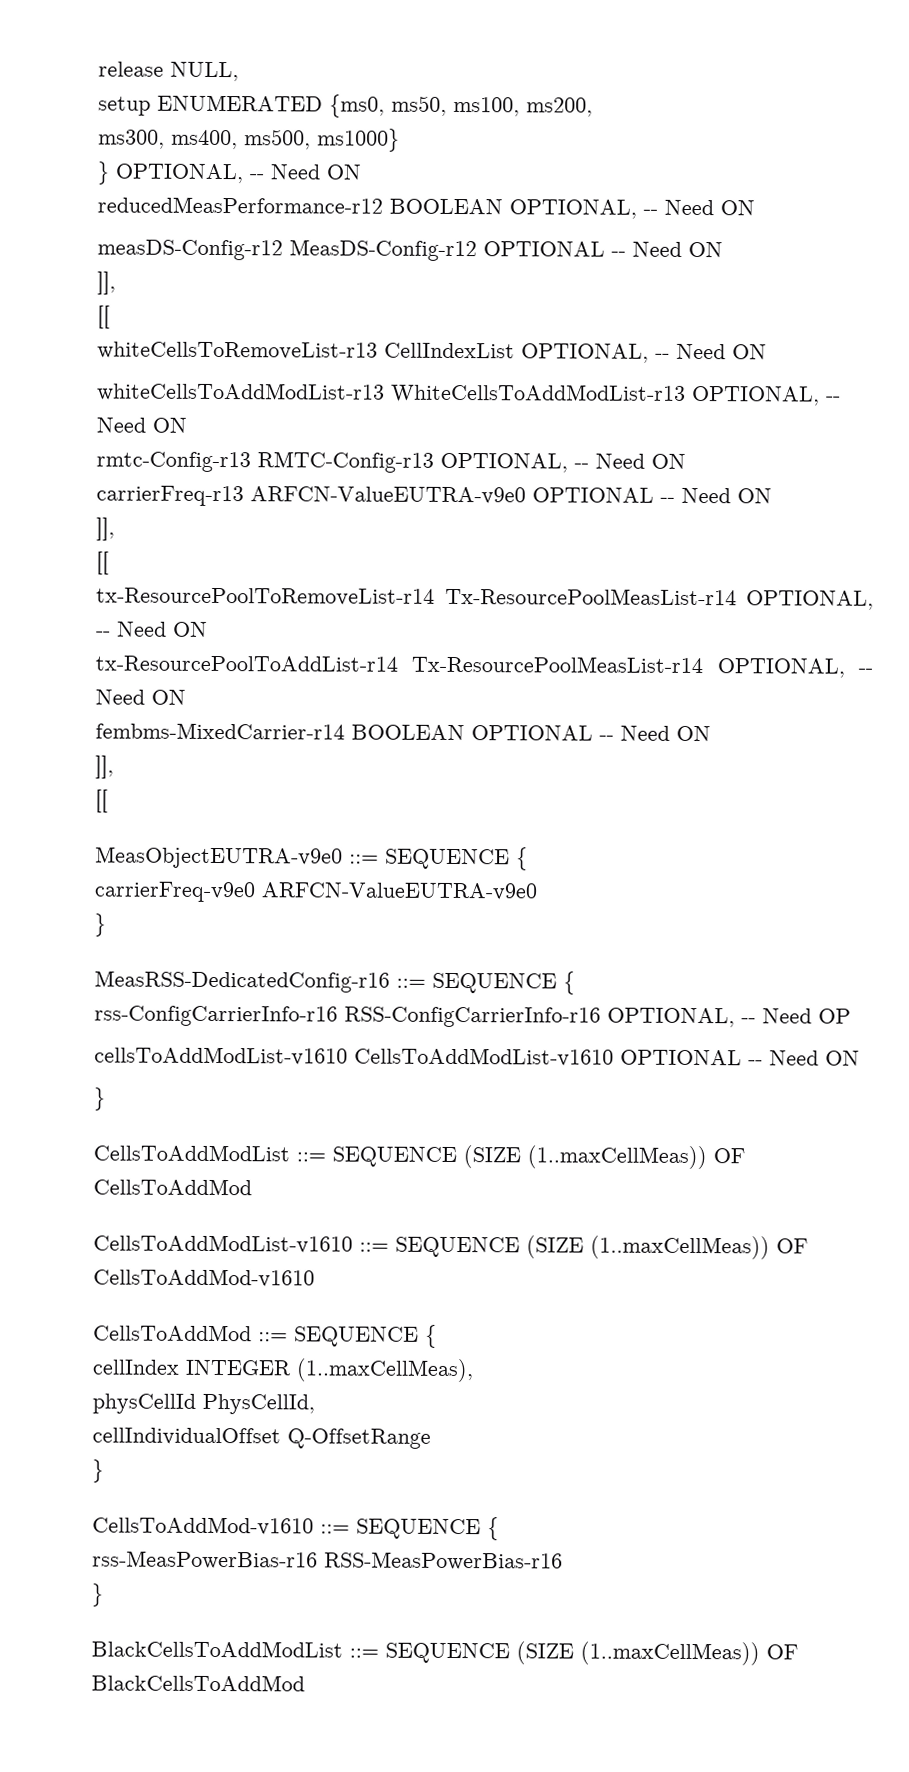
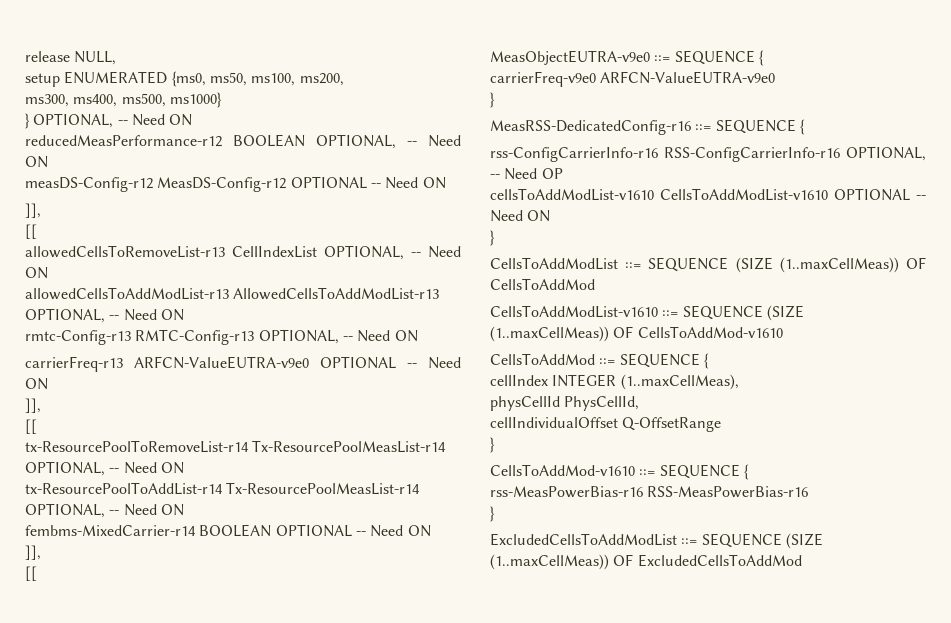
- whiteCellsToRemoveList-r13 CellIndexList OPTIONAL, -- Need ON
+ allowedCellsToRemoveList-r13 CellIndexList OPTIONAL, -- Need ON
- whiteCellsToAddModList-r13 WhiteCellsToAddModList-r13 OPTIONAL, -- Need ON
+ allowedCellsToAddModList-r13 AllowedCellsToAddModList-r13 OPTIONAL, -- Need ON
- BlackCellsToAddModList ::= SEQUENCE (SIZE (1..maxCellMeas)) OF BlackCellsToAddMod
+ ExcludedCellsToAddModList ::= SEQUENCE (SIZE (1..maxCellMeas)) OF ExcludedCellsToAddMod

